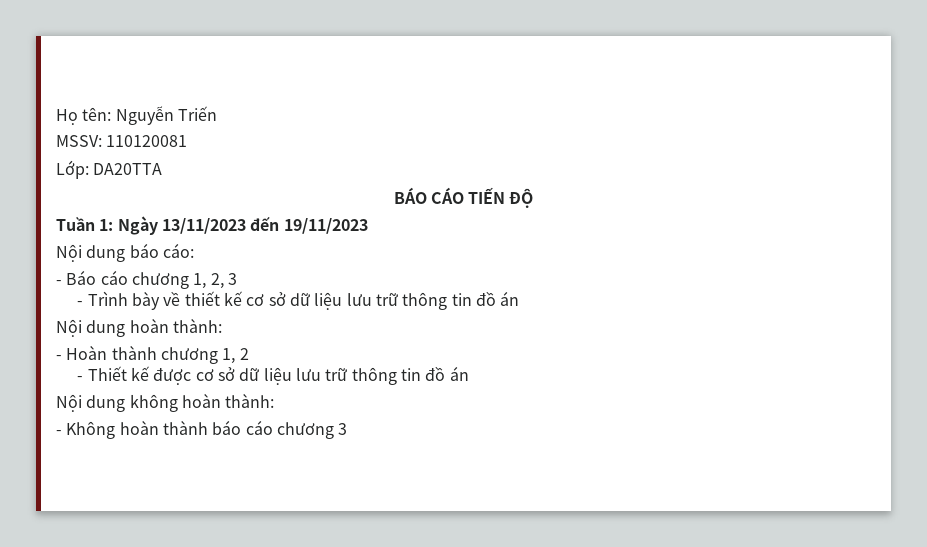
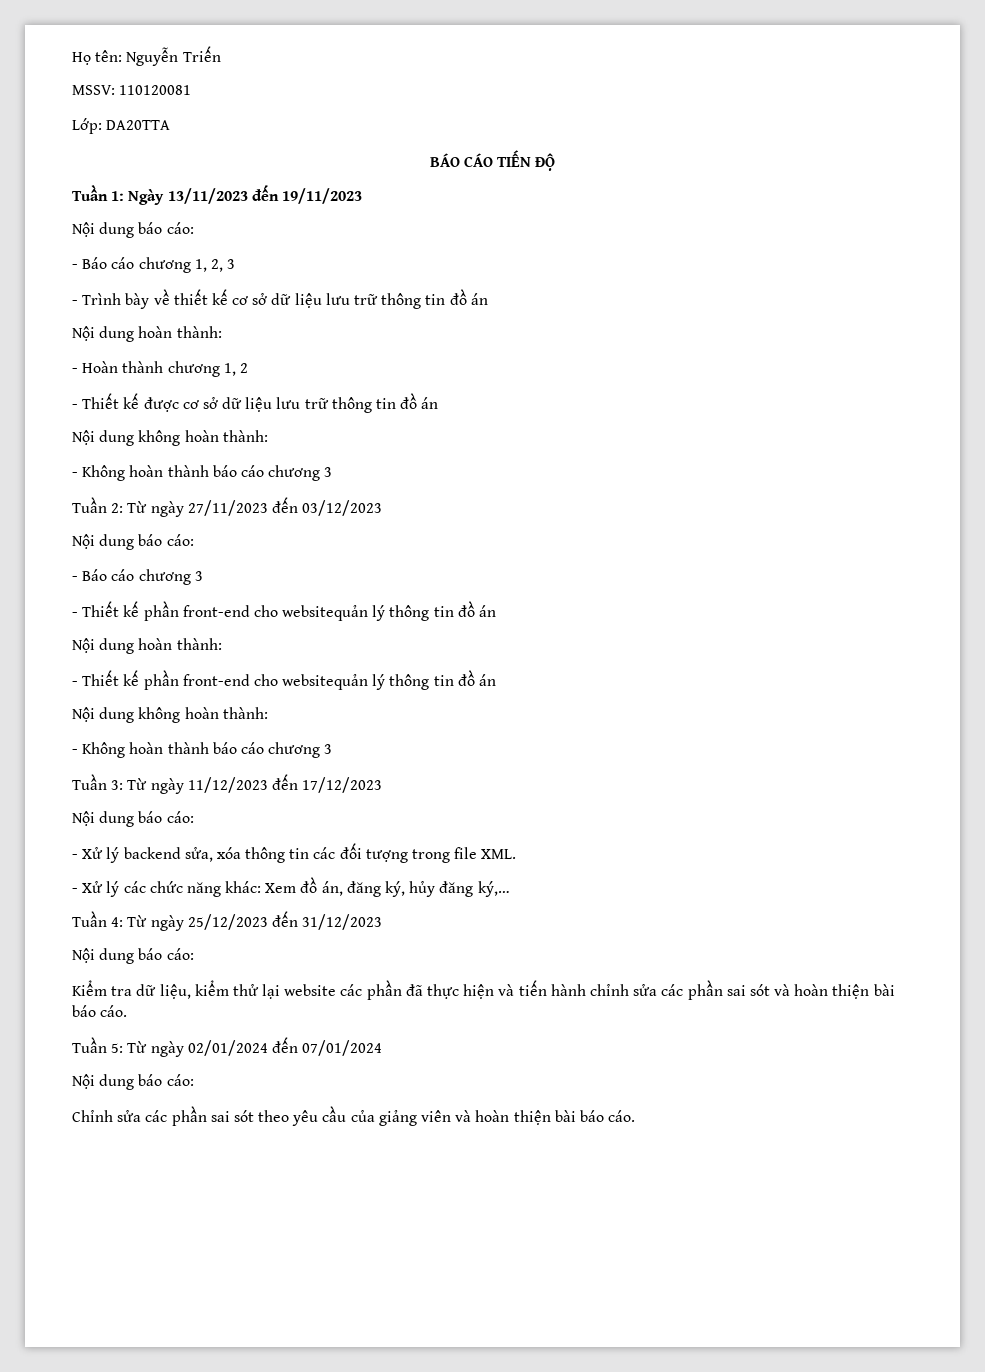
+ Tuần 2: Từ ngày 27/11/2023 đến 03/12/2023
+ Nội dung báo cáo:
+ - Báo cáo chương 3
+ - Thiết kế phần front-end cho websitequản lý thông tin đồ án
+ Nội dung hoàn thành:
+ - Thiết kế phần front-end cho websitequản lý thông tin đồ án
+ Nội dung không hoàn thành:
+ - Không hoàn thành báo cáo chương 3
+ Tuần 3: Từ ngày 11/12/2023 đến 17/12/2023
+ Nội dung báo cáo:
+ - Xử lý backend sửa, xóa thông tin các đối tượng trong file XML.
+ - Xử lý các chức năng khác: Xem đồ án, đăng ký, hủy đăng ký,…
+ Tuần 4: Từ ngày 25/12/2023 đến 31/12/2023
+ Nội dung báo cáo:
+ Kiểm tra dữ liệu, kiểm thử lại website các phần đã thực hiện và tiến hành chỉnh sửa các phần sai sót và hoàn thiện bài báo cáo.
+ Tuần 5: Từ ngày 02/01/2024 đến 07/01/2024
+ Nội dung báo cáo:
+ Chỉnh sửa các phần sai sót theo yêu cầu của giảng viên và hoàn thiện bài báo cáo.

